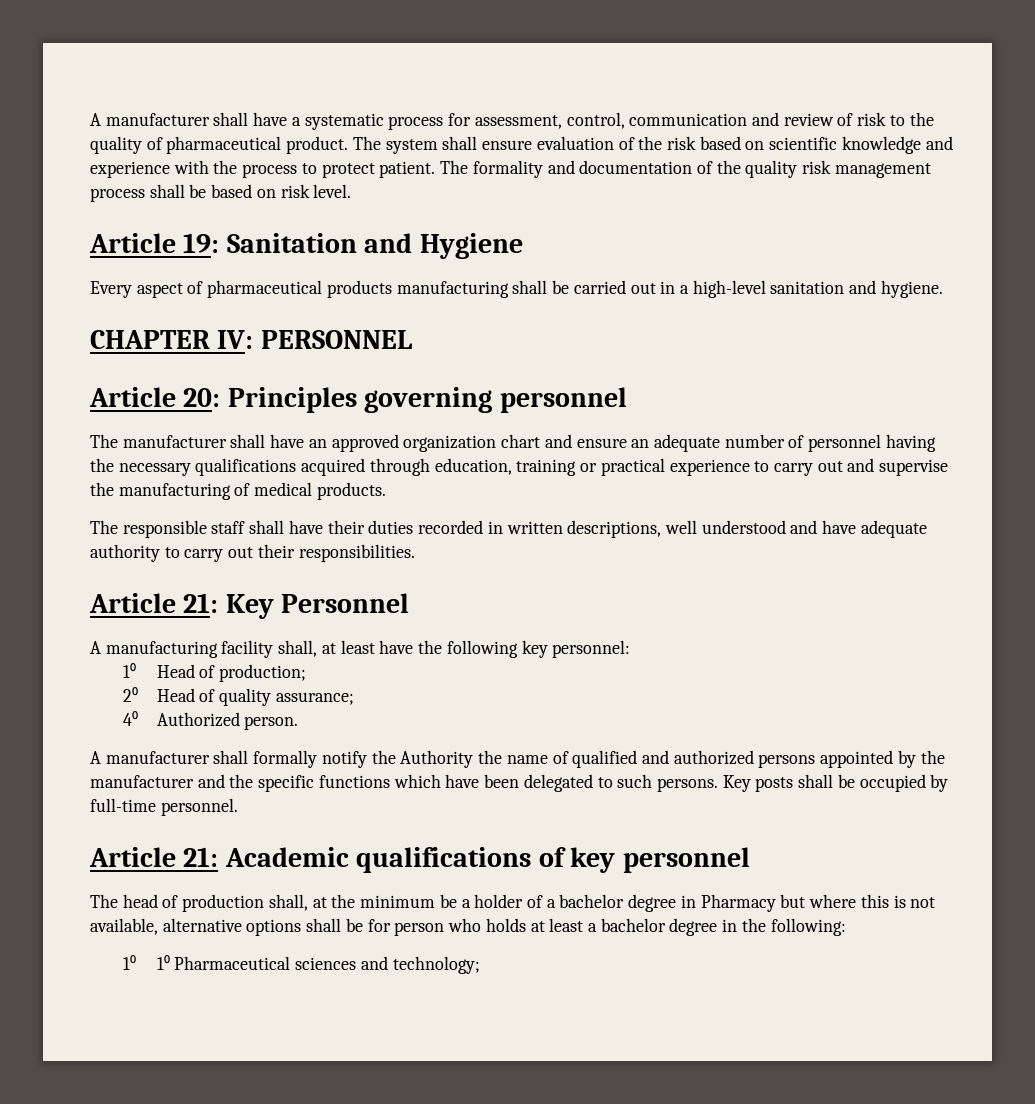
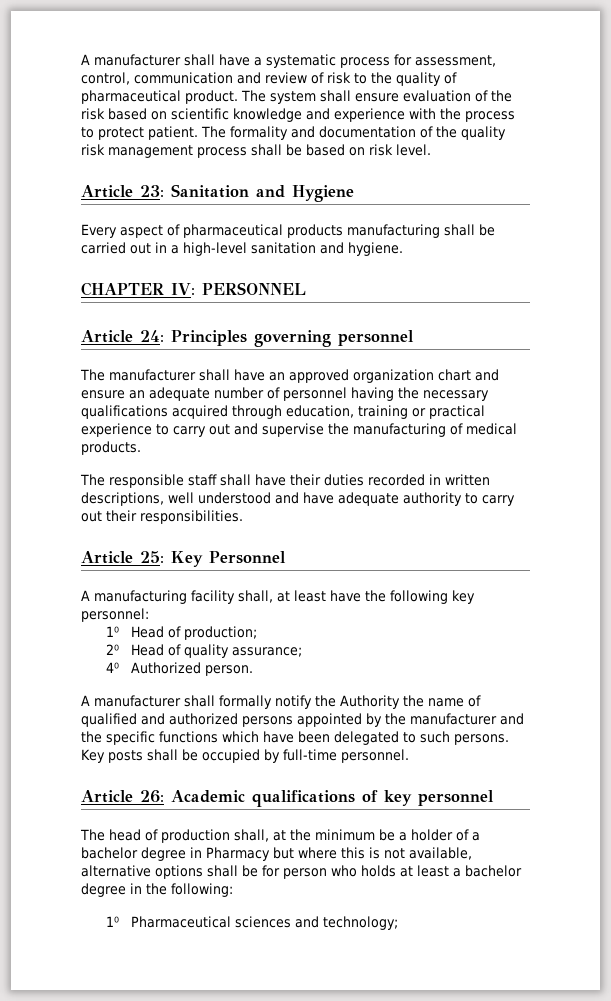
- Article 19: Sanitation and Hygiene
+ Article 23: Sanitation and Hygiene
- Article 20: Principles governing personnel
+ Article 24: Principles governing personnel
- Article 21: Key Personnel
+ Article 25: Key Personnel
- Article 21: Academic qualifications of key personnel
+ Article 26: Academic qualifications of key personnel
- 1⁰ 1⁰ Pharmaceutical sciences and technology;
+ 1⁰ Pharmaceutical sciences and technology;

